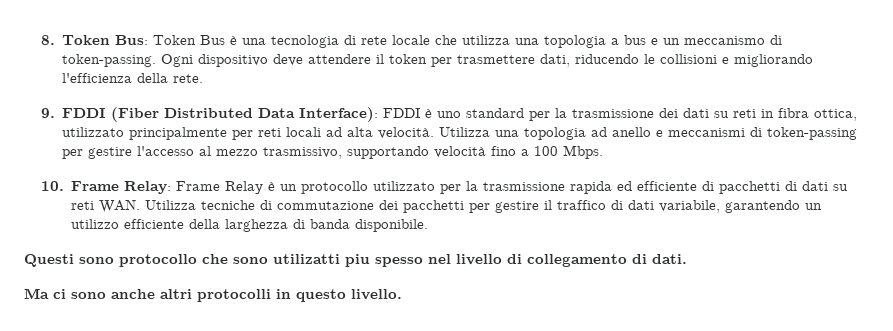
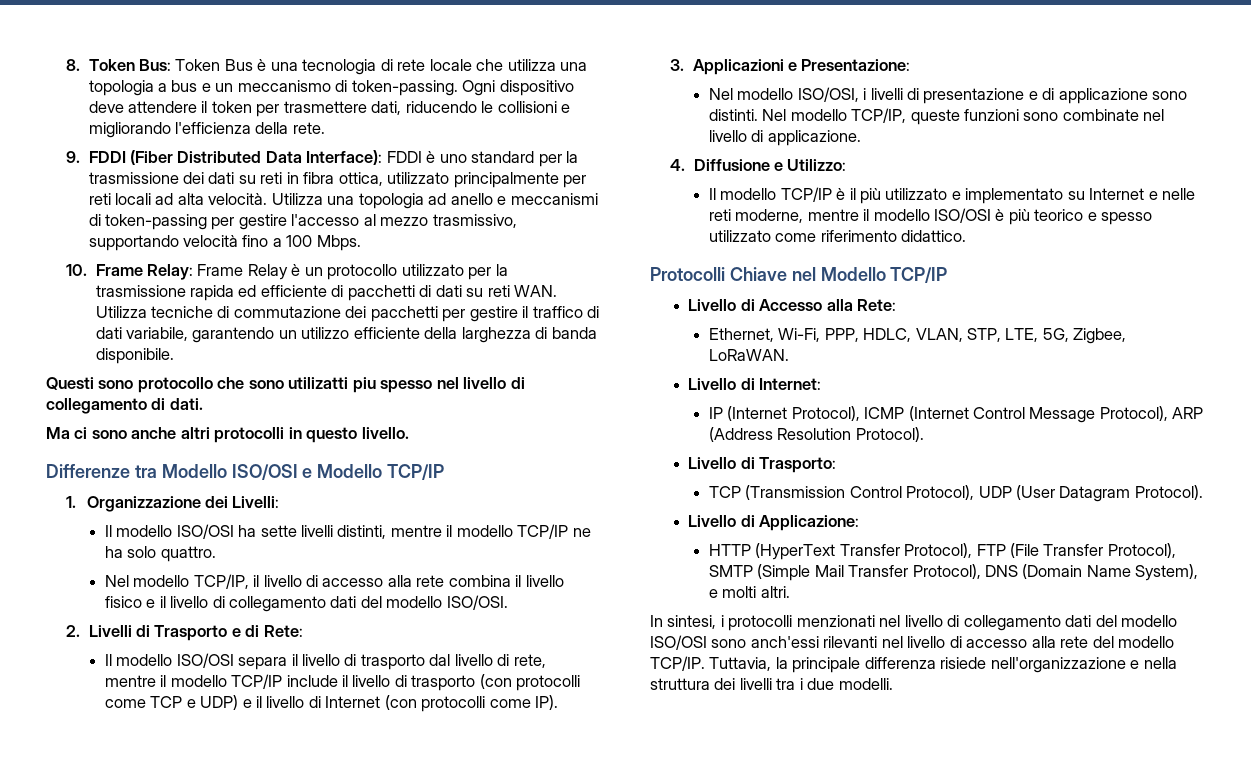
+ Differenze tra Modello ISO/OSI e Modello TCP/IP
+ 1. Organizzazione dei Livelli:
+ Il modello ISO/OSI ha sette livelli distinti, mentre il modello TCP/IP ne ha solo quattro.
+ Nel modello TCP/IP, il livello di accesso alla rete combina il livello fisico e il livello di collegamento dati del modello ISO/OSI.
+ 2. Livelli di Trasporto e di Rete:
+ Il modello ISO/OSI separa il livello di trasporto dal livello di rete, mentre il modello TCP/IP include il livello di trasporto (con protocolli come TCP e UDP) e il livello di Internet (con protocolli come IP).
+ 3. Applicazioni e Presentazione:
+ Nel modello ISO/OSI, i livelli di presentazione e di applicazione sono distinti. Nel modello TCP/IP, queste funzioni sono combinate nel livello di applicazione.
+ 4. Diffusione e Utilizzo:
+ Il modello TCP/IP è il più utilizzato e implementato su Internet e nelle reti moderne, mentre il modello ISO/OSI è più teorico e spesso utilizzato come riferimento didattico.
+ Protocolli Chiave nel Modello TCP/IP
+ Livello di Accesso alla Rete:
+ Ethernet, Wi-Fi, PPP, HDLC, VLAN, STP, LTE, 5G, Zigbee, LoRaWAN.
+ Livello di Internet:
+ IP (Internet Protocol), ICMP (Internet Control Message Protocol), ARP (Address Resolution Protocol).
+ Livello di Trasporto:
+ TCP (Transmission Control Protocol), UDP (User Datagram Protocol).
+ Livello di Applicazione:
+ HTTP (HyperText Transfer Protocol), FTP (File Transfer Protocol), SMTP (Simple Mail Transfer Protocol), DNS (Domain Name System), e molti altri.
+ In sintesi, i protocolli menzionati nel livello di collegamento dati del modello ISO/OSI sono anch'essi rilevanti nel livello di accesso alla rete del modello TCP/IP. Tuttavia, la principale differenza risiede nell'organizzazione e nella struttura dei livelli tra i due modelli.

